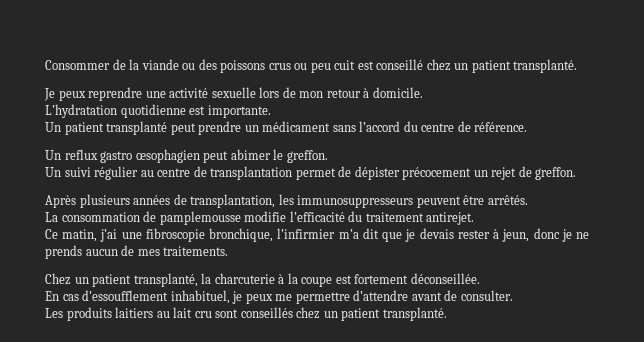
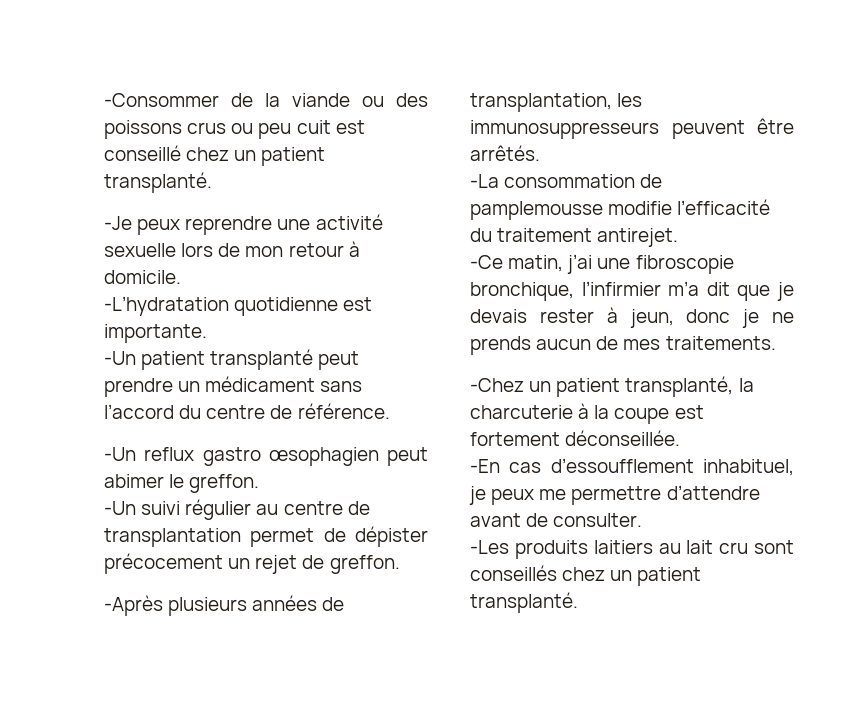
- Consommer de la viande ou des poissons crus ou peu cuit est conseillé chez un patient transplanté.
+ -Consommer de la viande ou des poissons crus ou peu cuit est conseillé chez un patient transplanté.
- Je peux reprendre une activité sexuelle lors de mon retour à domicile.
+ -Je peux reprendre une activité sexuelle lors de mon retour à domicile.
- L’hydratation quotidienne est importante.
+ -L’hydratation quotidienne est importante.
- Un patient transplanté peut prendre un médicament sans l’accord du centre de référence.
+ -Un patient transplanté peut prendre un médicament sans l’accord du centre de référence.
- Un reflux gastro œsophagien peut abimer le greffon.
+ -Un reflux gastro œsophagien peut abimer le greffon.
- Un suivi régulier au centre de transplantation permet de dépister précocement un rejet de greffon.
+ -Un suivi régulier au centre de transplantation permet de dépister précocement un rejet de greffon.
- Après plusieurs années de transplantation, les immunosuppresseurs peuvent être arrêtés.
+ -Après plusieurs années de transplantation, les immunosuppresseurs peuvent être arrêtés.
- La consommation de pamplemousse modifie l’efficacité du traitement antirejet.
+ -La consommation de pamplemousse modifie l’efficacité du traitement antirejet.
- Ce matin, j’ai une fibroscopie bronchique, l’infirmier m’a dit que je devais rester à jeun, donc je ne prends aucun de mes traitements.
+ -Ce matin, j’ai une fibroscopie bronchique, l’infirmier m’a dit que je devais rester à jeun, donc je ne prends aucun de mes traitements.
- Chez un patient transplanté, la charcuterie à la coupe est fortement déconseillée.
+ -Chez un patient transplanté, la charcuterie à la coupe est fortement déconseillée.
- En cas d’essoufflement inhabituel, je peux me permettre d’attendre avant de consulter.
+ -En cas d’essoufflement inhabituel, je peux me permettre d’attendre avant de consulter.
- Les produits laitiers au lait cru sont conseillés chez un patient transplanté.
+ -Les produits laitiers au lait cru sont conseillés chez un patient transplanté.

